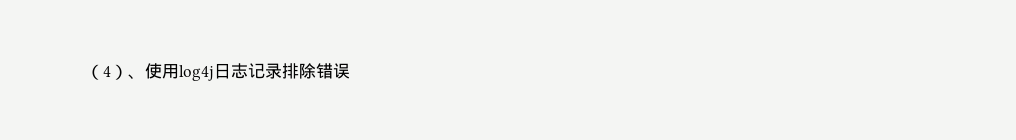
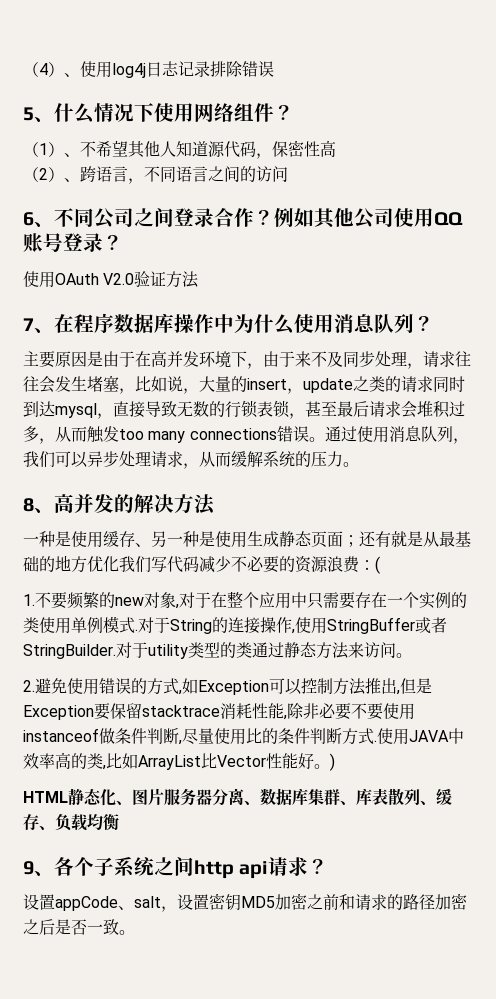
+ 5、什么情况下使用网络组件？
+ （1）、不希望其他人知道源代码，保密性高
+ （2）、跨语言，不同语言之间的访问
+ 6、不同公司之间登录合作？例如其他公司使用QQ账号登录？
+ 使用OAuth V2.0验证方法
+ 7、在程序数据库操作中为什么使用消息队列？
+ 主要原因是由于在高并发环境下，由于来不及同步处理，请求往往会发生堵塞，比如说，大量的insert，update之类的请求同时到达mysql，直接导致无数的行锁表锁，甚至最后请求会堆积过多，从而触发too many connections错误。通过使用消息队列，我们可以异步处理请求，从而缓解系统的压力。
+ 8、高并发的解决方法
+ 一种是使用缓存、另一种是使用生成静态页面；还有就是从最基础的地方优化我们写代码减少不必要的资源浪费：(
+ 1.不要频繁的new对象,对于在整个应用中只需要存在一个实例的类使用单例模式.对于String的连接操作,使用StringBuffer或者StringBuilder.对于utility类型的类通过静态方法来访问。
+ 2.避免使用错误的方式,如Exception可以控制方法推出,但是Exception要保留stacktrace消耗性能,除非必要不要使用instanceof做条件判断,尽量使用比的条件判断方式.使用JAVA中效率高的类,比如ArrayList比Vector性能好。)
+ HTML静态化、图片服务器分离、数据库集群、库表散列、缓存、负载均衡
+ 9、各个子系统之间http api请求？
+ 设置appCode、salt，设置密钥MD5加密之前和请求的路径加密之后是否一致。

